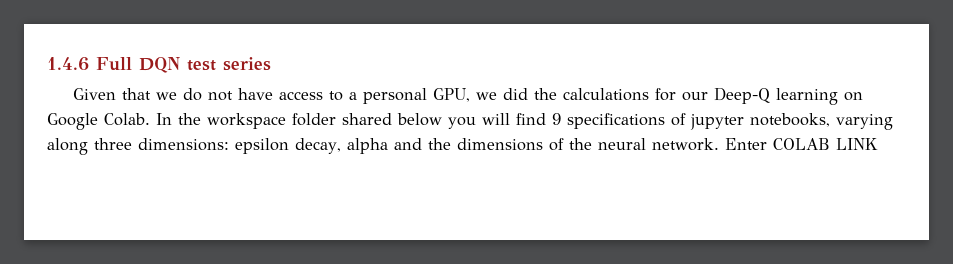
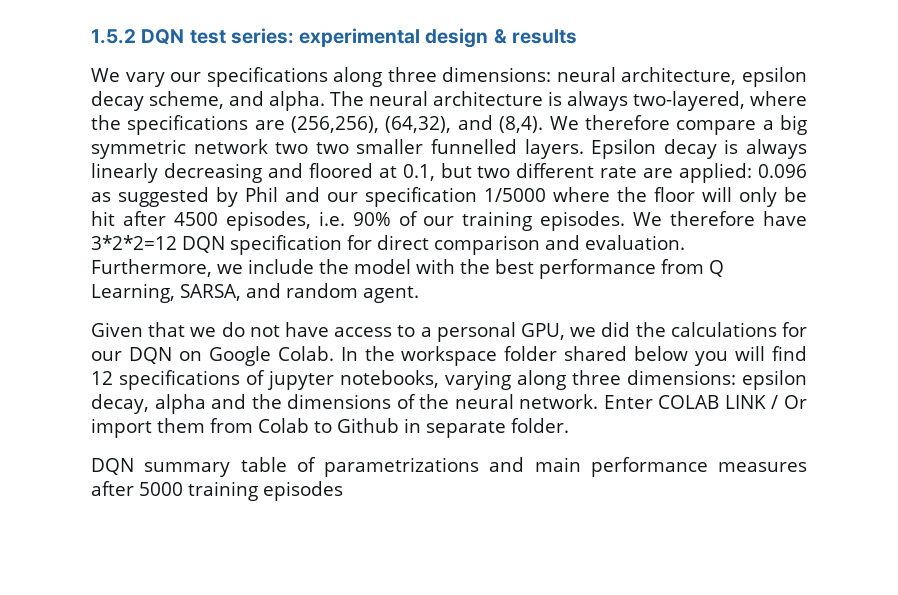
- 1.4.6 Full DQN test series
+ 1.5.2 DQN test series: experimental design & results
+ We vary our specifications along three dimensions: neural architecture, epsilon decay scheme, and alpha. The neural architecture is always two-layered, where the specifications are (256,256), (64,32), and (8,4). We therefore compare a big symmetric network two two smaller funnelled layers. Epsilon decay is always linearly decreasing and floored at 0.1, but two different rate are applied: 0.096 as suggested by Phil and our specification 1/5000 where the floor will only be hit after 4500 episodes, i.e. 90% of our training episodes. We therefore have 3*2*2=12 DQN specification for direct comparison and evaluation. Furthermore, we include the model with the best performance from Q Learning, SARSA, and random agent.
- Given that we do not have access to a personal GPU, we did the calculations for our Deep-Q learning on Google Colab.
+ Given that we do not have access to a personal GPU, we did the calculations for our DQN on Google Colab.
- In the workspace folder shared below you will find 9 specifications of jupyter notebooks, varying along three dimensions: epsilon decay, alpha and the dimensions of the neural network.
+ In the workspace folder shared below you will find 12 specifications of jupyter notebooks, varying along three dimensions: epsilon decay, alpha and the dimensions of the neural network.
- Enter COLAB LINK
+ Enter COLAB LINK / Or import them from Colab to Github in separate folder.
+ DQN summary table of parametrizations and main performance measures after 5000 training episodes

